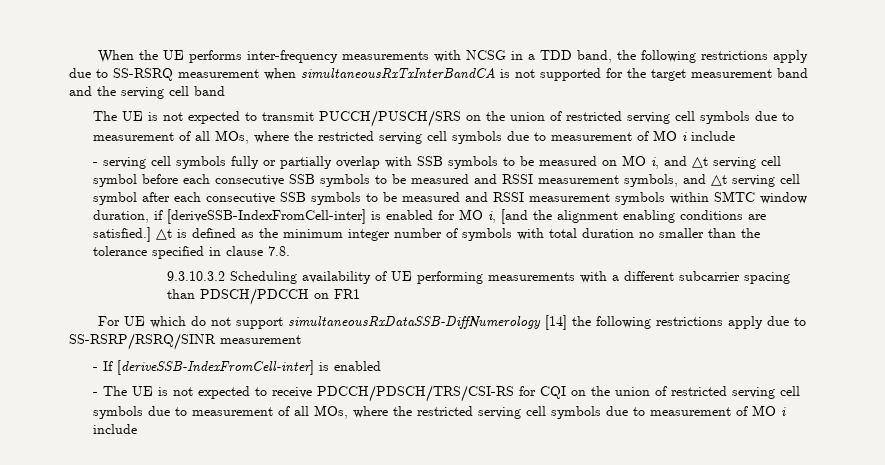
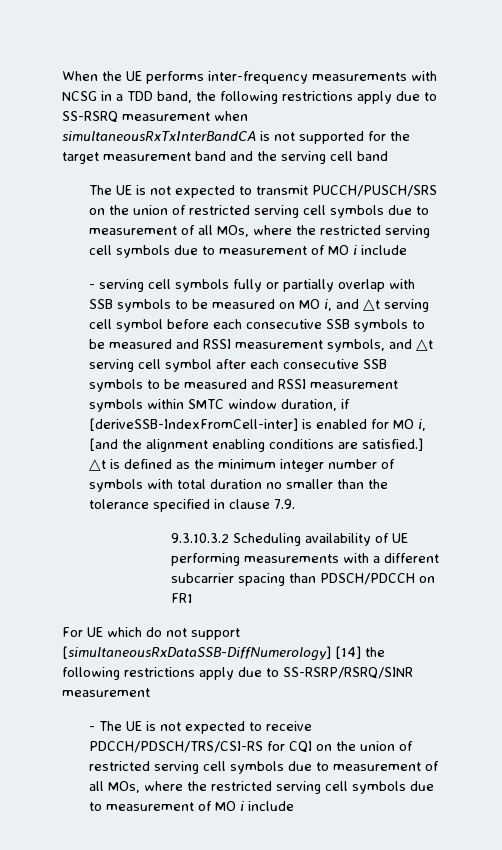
- △t is defined as the minimum integer number of symbols with total duration no smaller than the tolerance specified in clause 7.8.
+ △t is defined as the minimum integer number of symbols with total duration no smaller than the tolerance specified in clause 7.9.
- For UE which do not support simultaneousRxDataSSB-DiffNumerology [14] the following restrictions apply due to SS-RSRP/RSRQ/SINR measurement
+ For UE which do not support [simultaneousRxDataSSB-DiffNumerology] [14] the following restrictions apply due to SS-RSRP/RSRQ/SINR measurement
- - If [deriveSSB-IndexFromCell-inter] is enabled

